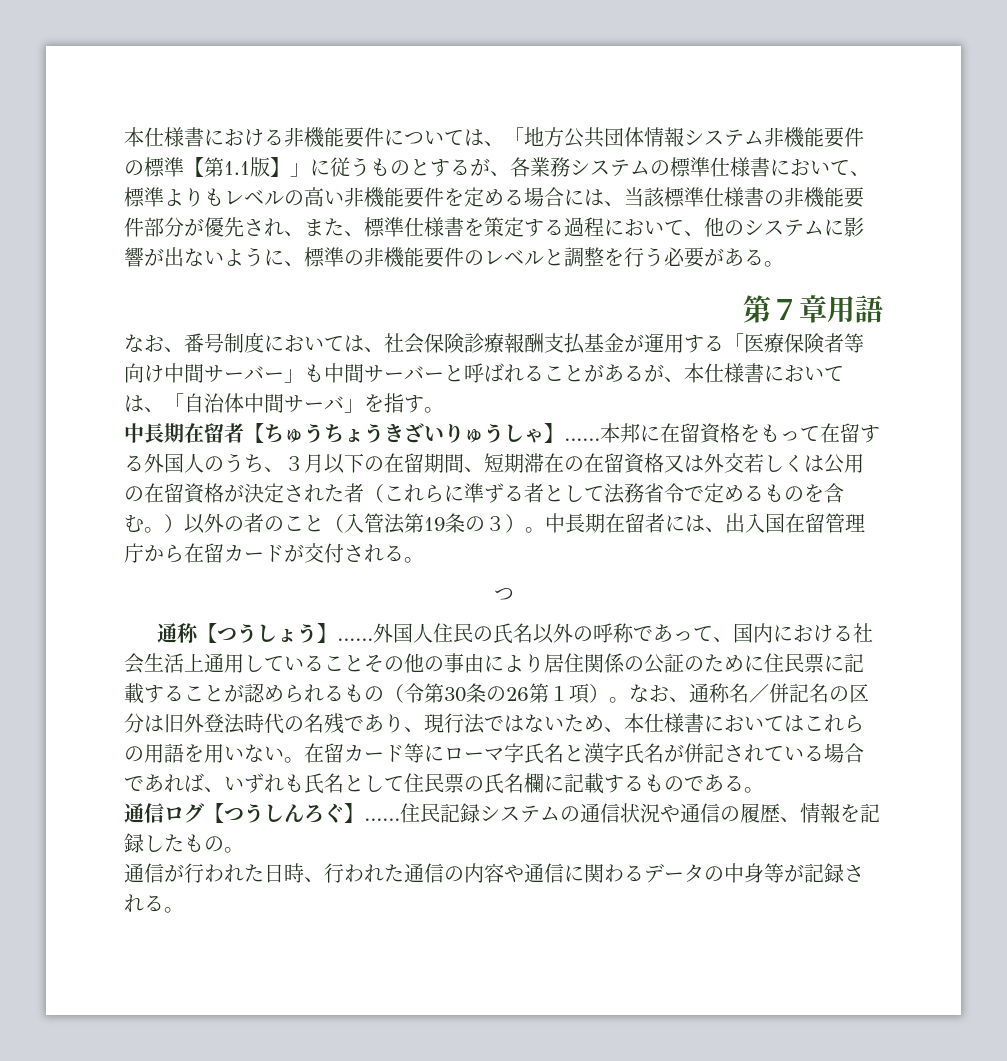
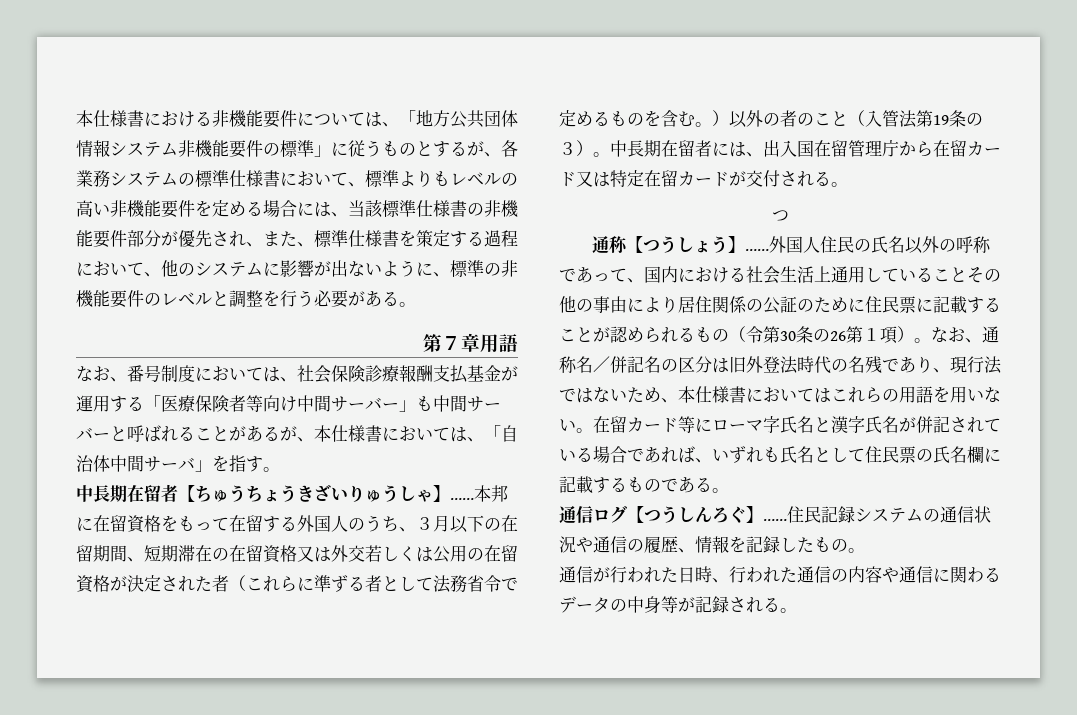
- 本仕様書における非機能要件については、「地方公共団体情報システム非機能要件の標準【第1.1版】」に従うものとするが、各業務システムの標準仕様書において、標準よりもレベルの高い非機能要件を定める場合には、当該標準仕様書の非機能要件部分が優先され、また、標準仕様書を策定する過程において、他のシステムに影響が出ないように、標準の非機能要件のレベルと調整を行う必要がある。
+ 本仕様書における非機能要件については、「地方公共団体情報システム非機能要件の標準」に従うものとするが、各業務システムの標準仕様書において、標準よりもレベルの高い非機能要件を定める場合には、当該標準仕様書の非機能要件部分が優先され、また、標準仕様書を策定する過程において、他のシステムに影響が出ないように、標準の非機能要件のレベルと調整を行う必要がある。
- 中長期在留者には、出入国在留管理庁から在留カードが交付される。
+ 中長期在留者には、出入国在留管理庁から在留カード又は特定在留カードが交付される。

